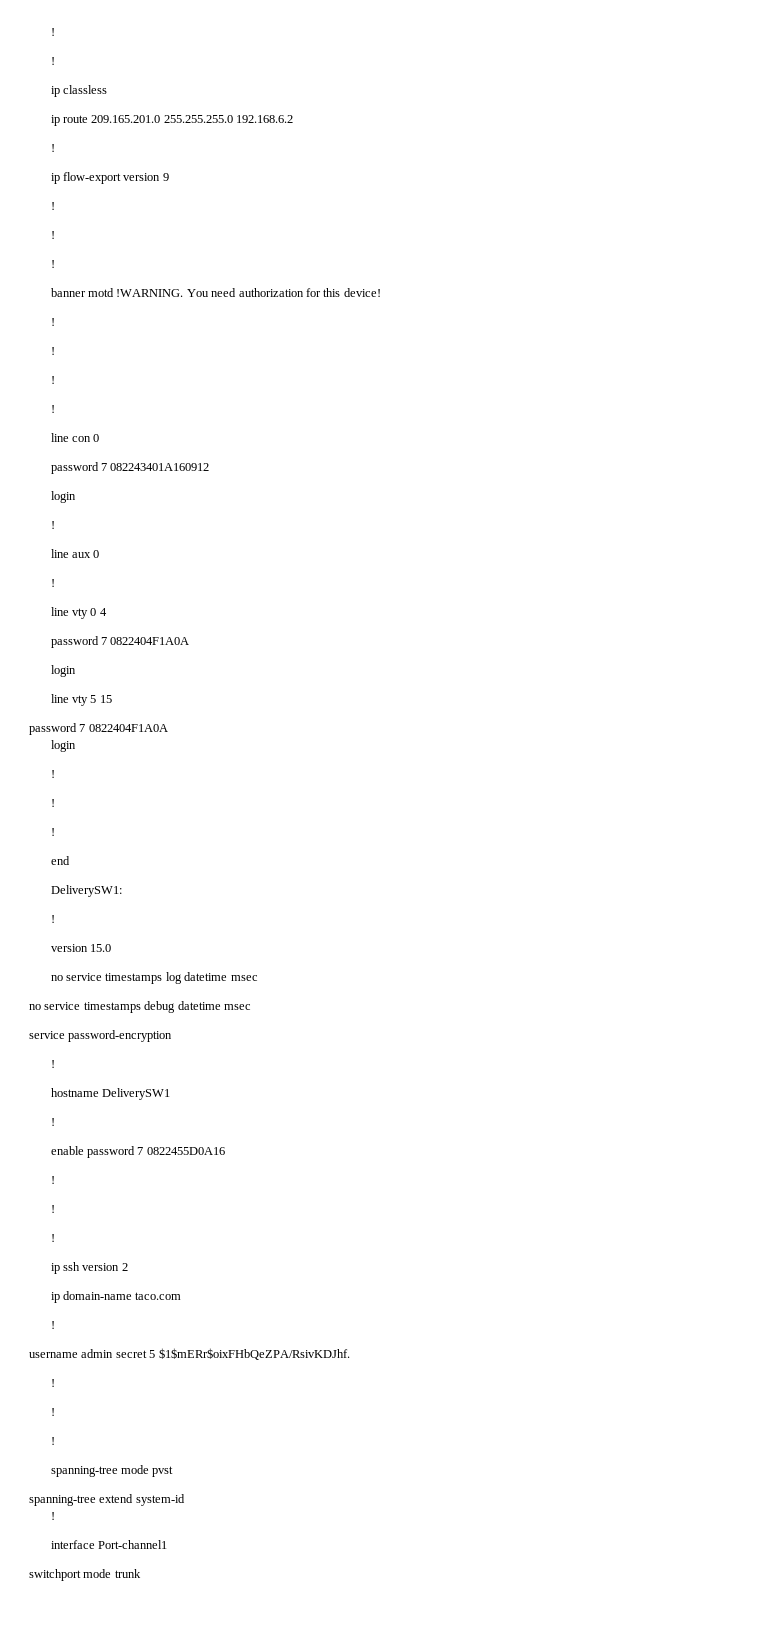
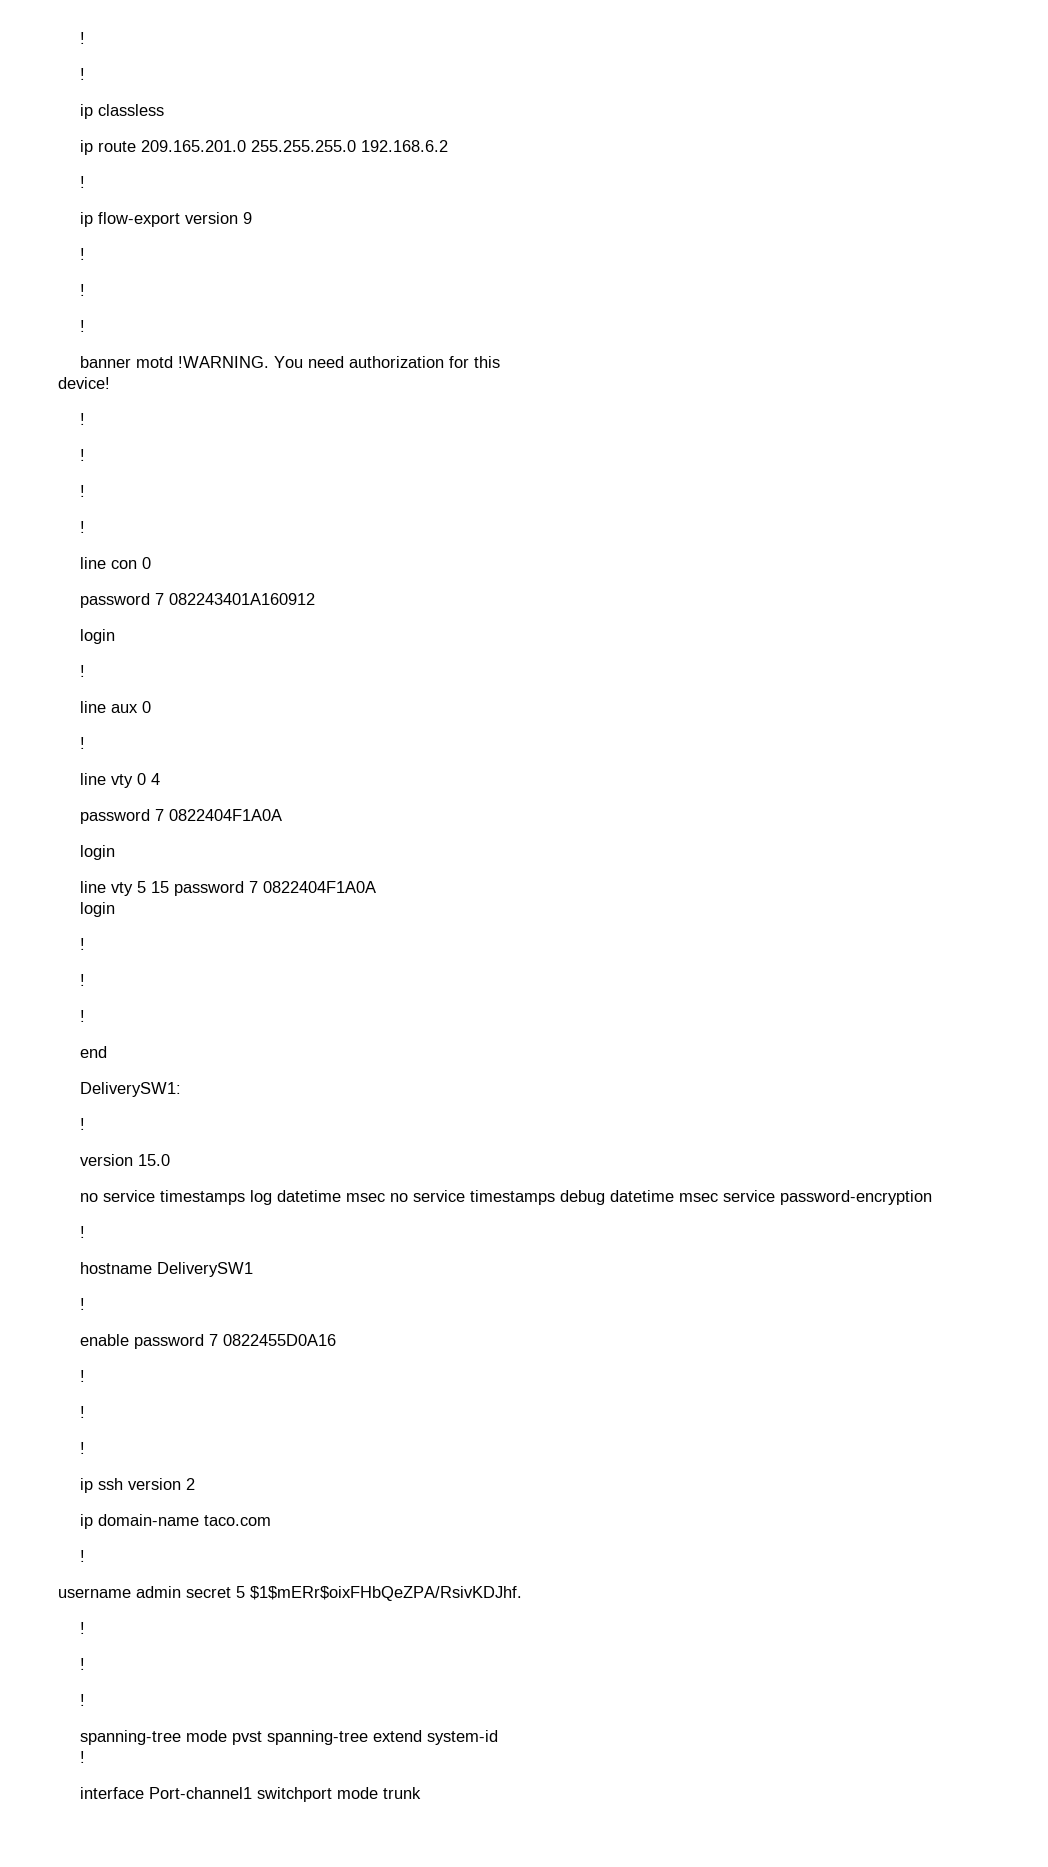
- You need authorization for this device!
+ You need authorization for this
+ device!
- line vty 5 15
- password 7 0822404F1A0A
+ line vty 5 15 password 7 0822404F1A0A
- no service timestamps log datetime msec
- no service timestamps debug datetime msec
- service password-encryption
+ no service timestamps log datetime msec no service timestamps debug datetime msec service password-encryption
- spanning-tree mode pvst
- spanning-tree extend system-id
+ spanning-tree mode pvst spanning-tree extend system-id
- interface Port-channel1
- switchport mode trunk
+ interface Port-channel1 switchport mode trunk

